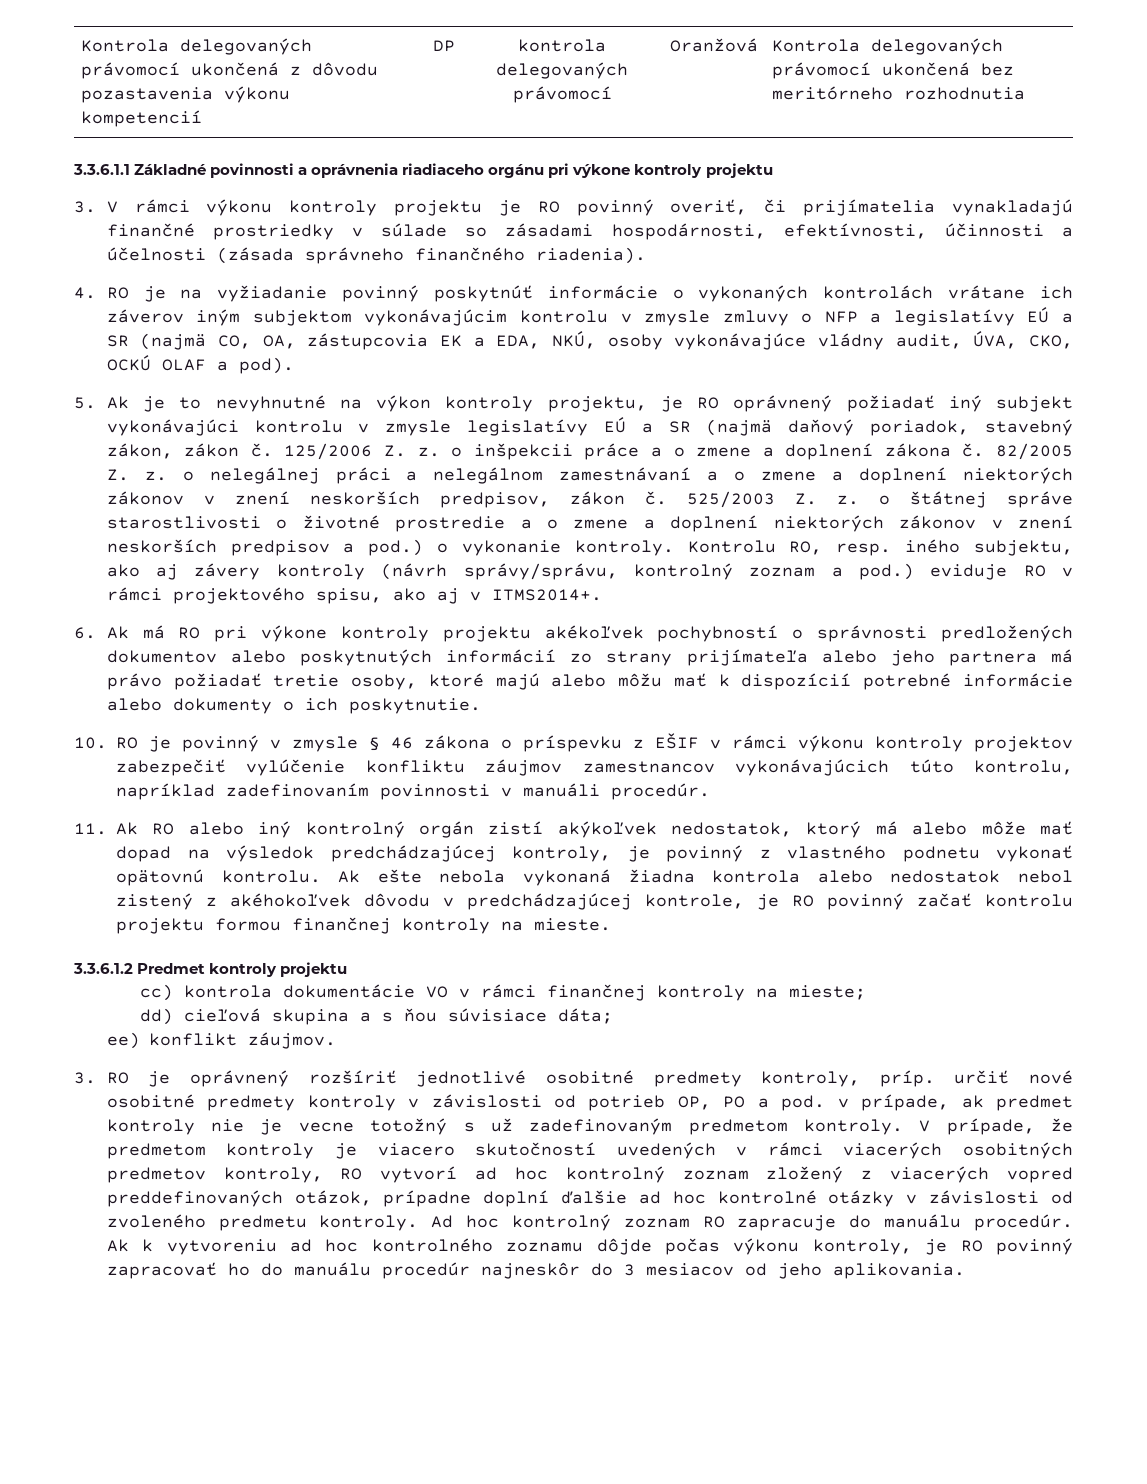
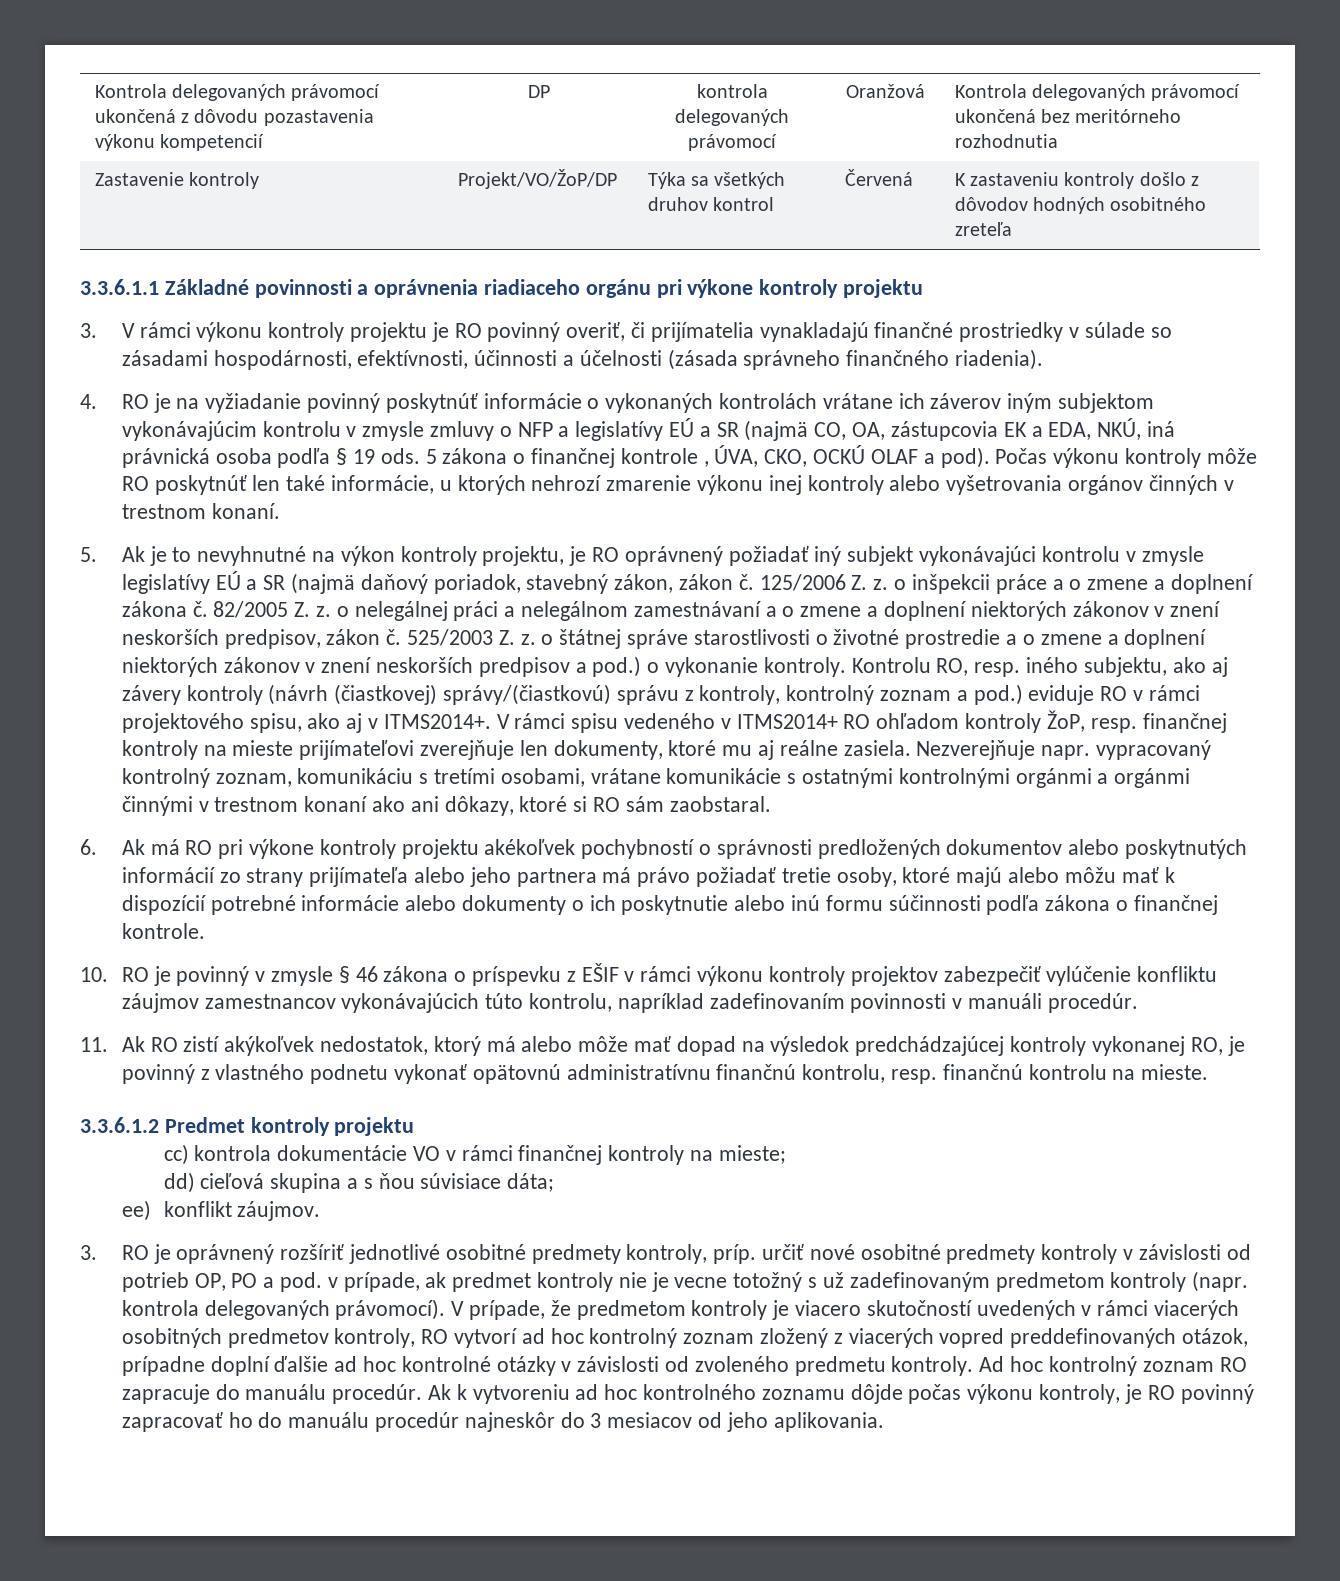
+ Zastavenie kontroly | Projekt/VO/ŽoP/DP | Týka sa všetkých druhov kontrol | Červená | K zastaveniu kontroly došlo z dôvodov hodných osobitného zreteľa
- 4. RO je na vyžiadanie povinný poskytnúť informácie o vykonaných kontrolách vrátane ich záverov iným subjektom vykonávajúcim kontrolu v zmysle zmluvy o NFP a legislatívy EÚ a SR (najmä CO, OA, zástupcovia EK a EDA, NKÚ, osoby vykonávajúce vládny audit, ÚVA, CKO, OCKÚ OLAF a pod).
+ 4. RO je na vyžiadanie povinný poskytnúť informácie o vykonaných kontrolách vrátane ich záverov iným subjektom vykonávajúcim kontrolu v zmysle zmluvy o NFP a legislatívy EÚ a SR (najmä CO, OA, zástupcovia EK a EDA, NKÚ, iná právnická osoba podľa § 19 ods. 5 zákona o finančnej kontrole , ÚVA, CKO, OCKÚ OLAF a pod). Počas výkonu kontroly môže RO poskytnúť len také informácie, u ktorých nehrozí zmarenie výkonu inej kontroly alebo vyšetrovania orgánov činných v trestnom konaní.
- Kontrolu RO, resp. iného subjektu, ako aj závery kontroly (návrh správy/správu, kontrolný zoznam a pod.) eviduje RO v rámci projektového spisu, ako aj v ITMS2014+.
+ Kontrolu RO, resp. iného subjektu, ako aj závery kontroly (návrh (čiastkovej) správy/(čiastkovú) správu z kontroly, kontrolný zoznam a pod.) eviduje RO v rámci projektového spisu, ako aj v ITMS2014+. V rámci spisu vedeného v ITMS2014+ RO ohľadom kontroly ŽoP, resp. finančnej kontroly na mieste prijímateľovi zverejňuje len dokumenty, ktoré mu aj reálne zasiela. Nezverejňuje napr. vypracovaný kontrolný zoznam, komunikáciu s tretími osobami, vrátane komunikácie s ostatnými kontrolnými orgánmi a orgánmi činnými v trestnom konaní ako ani dôkazy, ktoré si RO sám zaobstaral.
- 6. Ak má RO pri výkone kontroly projektu akékoľvek pochybností o správnosti predložených dokumentov alebo poskytnutých informácií zo strany prijímateľa alebo jeho partnera má právo požiadať tretie osoby, ktoré majú alebo môžu mať k dispozícií potrebné informácie alebo dokumenty o ich poskytnutie.
+ 6. Ak má RO pri výkone kontroly projektu akékoľvek pochybností o správnosti predložených dokumentov alebo poskytnutých informácií zo strany prijímateľa alebo jeho partnera má právo požiadať tretie osoby, ktoré majú alebo môžu mať k dispozícií potrebné informácie alebo dokumenty o ich poskytnutie alebo inú formu súčinnosti podľa zákona o finančnej kontrole.
- 11. Ak RO alebo iný kontrolný orgán zistí akýkoľvek nedostatok, ktorý má alebo môže mať dopad na výsledok predchádzajúcej kontroly, je povinný z vlastného podnetu vykonať opätovnú kontrolu. Ak ešte nebola vykonaná žiadna kontrola alebo nedostatok nebol zistený z akéhokoľvek dôvodu v predchádzajúcej kontrole, je RO povinný začať kontrolu projektu formou finančnej kontroly na mieste.
+ 11. Ak RO zistí akýkoľvek nedostatok, ktorý má alebo môže mať dopad na výsledok predchádzajúcej kontroly vykonanej RO, je povinný z vlastného podnetu vykonať opätovnú administratívnu finančnú kontrolu, resp. finančnú kontrolu na mieste.
- 3. RO je oprávnený rozšíriť jednotlivé osobitné predmety kontroly, príp. určiť nové osobitné predmety kontroly v závislosti od potrieb OP, PO a pod. v prípade, ak predmet kontroly nie je vecne totožný s už zadefinovaným predmetom kontroly.
+ 3. RO je oprávnený rozšíriť jednotlivé osobitné predmety kontroly, príp. určiť nové osobitné predmety kontroly v závislosti od potrieb OP, PO a pod. v prípade, ak predmet kontroly nie je vecne totožný s už zadefinovaným predmetom kontroly (napr. kontrola delegovaných právomocí).

